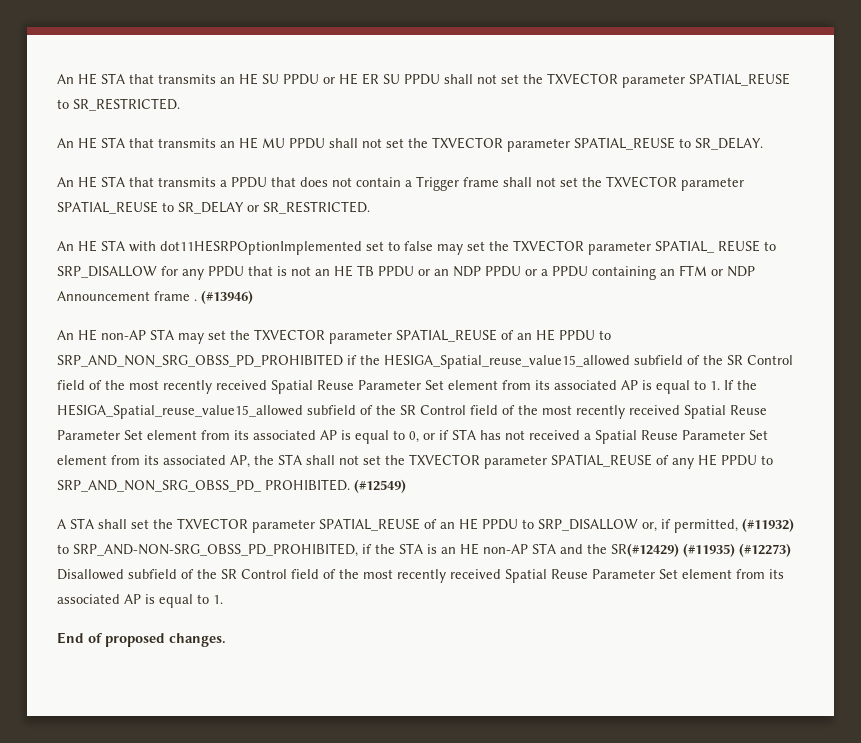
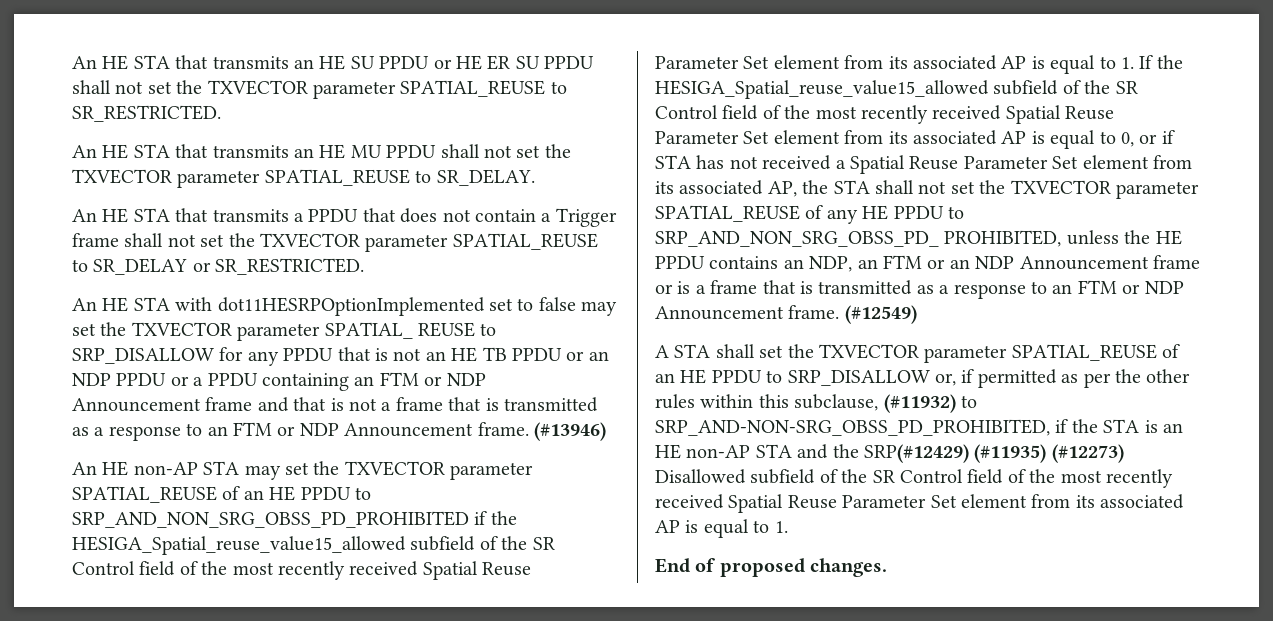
- An HE STA with dot11HESRPOptionImplemented set to false may set the TXVECTOR parameter SPATIAL_ REUSE to SRP_DISALLOW for any PPDU that is not an HE TB PPDU or an NDP PPDU or a PPDU containing an FTM or NDP Announcement frame .
+ An HE STA with dot11HESRPOptionImplemented set to false may set the TXVECTOR parameter SPATIAL_ REUSE to SRP_DISALLOW for any PPDU that is not an HE TB PPDU or an NDP PPDU or a PPDU containing an FTM or NDP Announcement frame and that is not a frame that is transmitted as a response to an FTM or NDP Announcement frame.
- An HE non-AP STA may set the TXVECTOR parameter SPATIAL_REUSE of an HE PPDU to SRP_AND_NON_SRG_OBSS_PD_PROHIBITED if the HESIGA_Spatial_reuse_value15_allowed subfield of the SR Control field of the most recently received Spatial Reuse Parameter Set element from its associated AP is equal to 1. If the HESIGA_Spatial_reuse_value15_allowed subfield of the SR Control field of the most recently received Spatial Reuse Parameter Set element from its associated AP is equal to 0, or if STA has not received a Spatial Reuse Parameter Set element from its associated AP, the STA shall not set the TXVECTOR parameter SPATIAL_REUSE of any HE PPDU to SRP_AND_NON_SRG_OBSS_PD_ PROHIBITED.
+ An HE non-AP STA may set the TXVECTOR parameter SPATIAL_REUSE of an HE PPDU to SRP_AND_NON_SRG_OBSS_PD_PROHIBITED if the HESIGA_Spatial_reuse_value15_allowed subfield of the SR Control field of the most recently received Spatial Reuse Parameter Set element from its associated AP is equal to 1. If the HESIGA_Spatial_reuse_value15_allowed subfield of the SR Control field of the most recently received Spatial Reuse Parameter Set element from its associated AP is equal to 0, or if STA has not received a Spatial Reuse Parameter Set element from its associated AP, the STA shall not set the TXVECTOR parameter SPATIAL_REUSE of any HE PPDU to SRP_AND_NON_SRG_OBSS_PD_ PROHIBITED, unless the HE PPDU contains an NDP, an FTM or an NDP Announcement frame or is a frame that is transmitted as a response to an FTM or NDP Announcement frame.
- A STA shall set the TXVECTOR parameter SPATIAL_REUSE of an HE PPDU to SRP_DISALLOW or, if permitted, (#11932) to SRP_AND-NON-SRG_OBSS_PD_PROHIBITED, if the STA is an HE non-AP STA and the SR(#12429) (#11935) (#12273) Disallowed subfield of the SR Control field of the most recently received Spatial Reuse Parameter Set element from its associated AP is equal to 1.
+ A STA shall set the TXVECTOR parameter SPATIAL_REUSE of an HE PPDU to SRP_DISALLOW or, if permitted as per the other rules within this subclause, (#11932) to SRP_AND-NON-SRG_OBSS_PD_PROHIBITED, if the STA is an HE non-AP STA and the SRP(#12429) (#11935) (#12273) Disallowed subfield of the SR Control field of the most recently received Spatial Reuse Parameter Set element from its associated AP is equal to 1.

